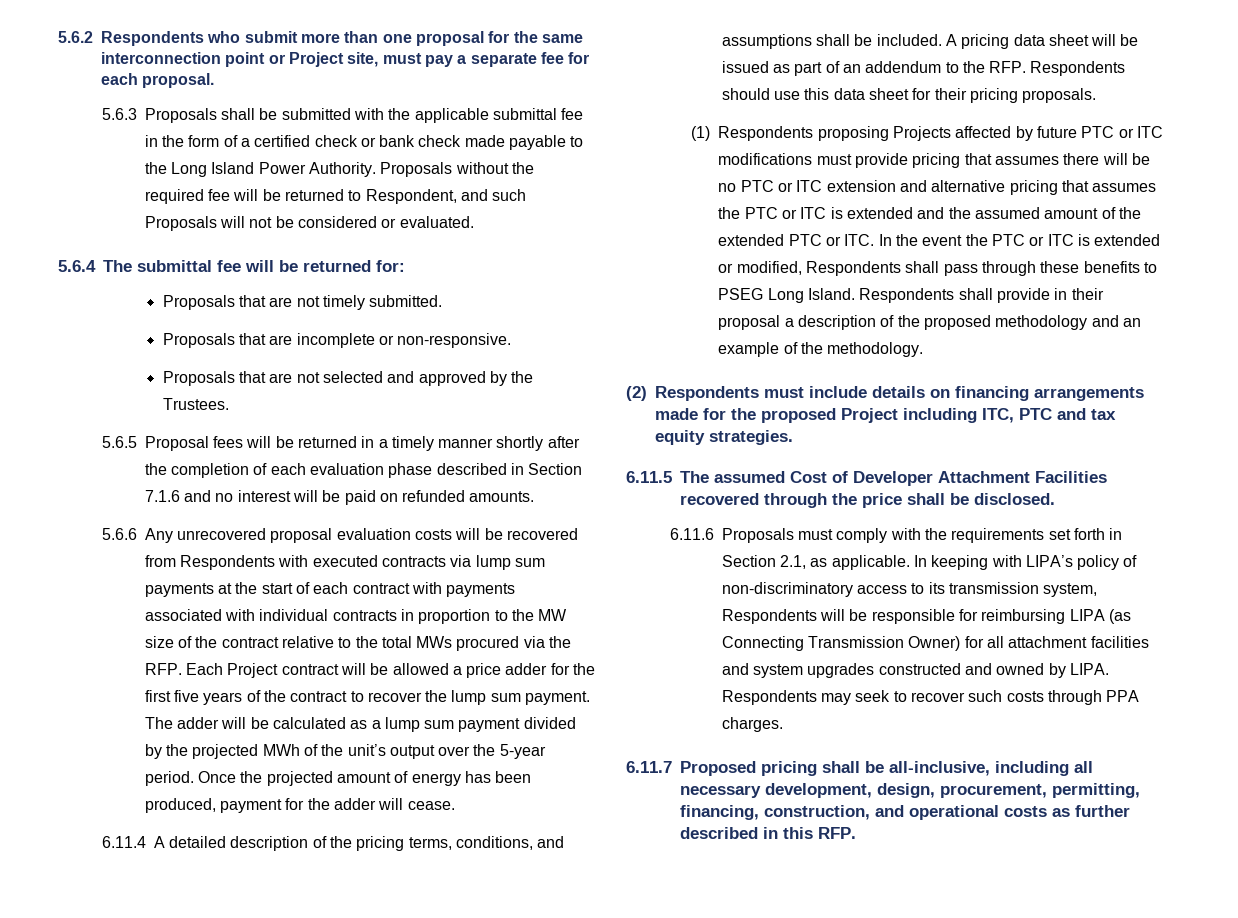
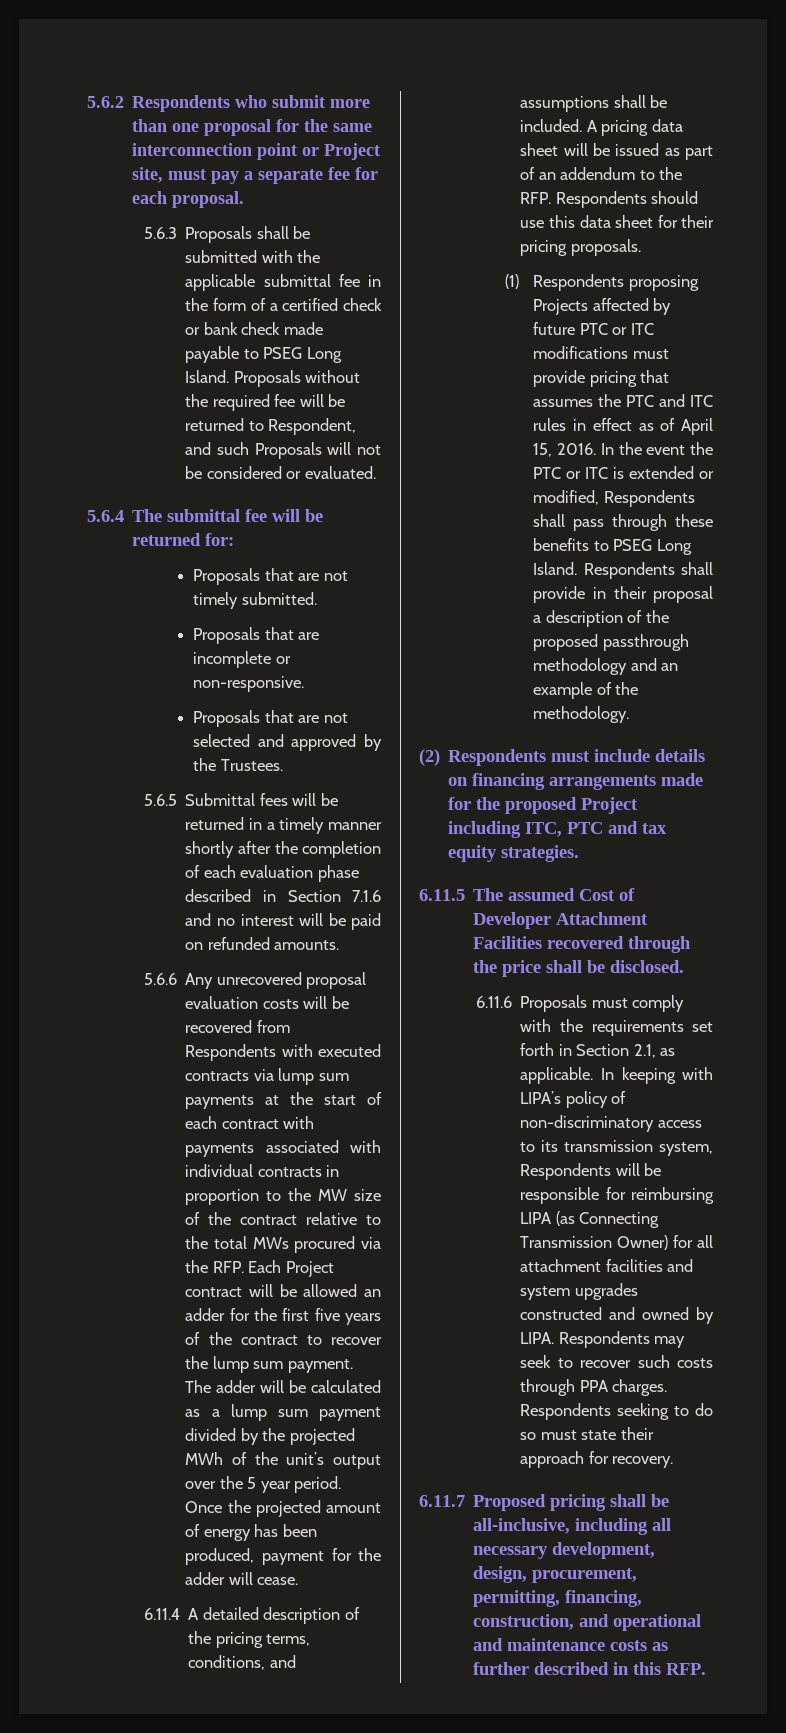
- 5.6.3 Proposals shall be submitted with the applicable submittal fee in the form of a certified check or bank check made payable to the Long Island Power Authority.
+ 5.6.3 Proposals shall be submitted with the applicable submittal fee in the form of a certified check or bank check made payable to PSEG Long Island.
- 5.6.5 Proposal fees will be returned in a timely manner shortly after the completion of each evaluation phase described in Section 7.1.6 and no interest will be paid on refunded amounts.
+ 5.6.5 Submittal fees will be returned in a timely manner shortly after the completion of each evaluation phase described in Section 7.1.6 and no interest will be paid on refunded amounts.
- 5.6.6 Any unrecovered proposal evaluation costs will be recovered from Respondents with executed contracts via lump sum payments at the start of each contract with payments associated with individual contracts in proportion to the MW size of the contract relative to the total MWs procured via the RFP. Each Project contract will be allowed a price adder for the first five years of the contract to recover the lump sum payment.
+ 5.6.6 Any unrecovered proposal evaluation costs will be recovered from Respondents with executed contracts via lump sum payments at the start of each contract with payments associated with individual contracts in proportion to the MW size of the contract relative to the total MWs procured via the RFP. Each Project contract will be allowed an adder for the first five years of the contract to recover the lump sum payment.
- The adder will be calculated as a lump sum payment divided by the projected MWh of the unit’s output over the 5-year period.
+ The adder will be calculated as a lump sum payment divided by the projected MWh of the unit’s output over the 5 year period.
- (1) Respondents proposing Projects affected by future PTC or ITC modifications must provide pricing that assumes there will be no PTC or ITC extension and alternative pricing that assumes the PTC or ITC is extended and the assumed amount of the extended PTC or ITC. In the event the PTC or ITC is extended or modified, Respondents shall pass through these benefits to PSEG Long Island.
+ (1) Respondents proposing Projects affected by future PTC or ITC modifications must provide pricing that assumes the PTC and ITC rules in effect as of April 15, 2016. In the event the PTC or ITC is extended or modified, Respondents shall pass through these benefits to PSEG Long Island.
- Respondents shall provide in their proposal a description of the proposed methodology and an example of the methodology.
+ Respondents shall provide in their proposal a description of the proposed passthrough methodology and an example of the methodology.
+ Respondents seeking to do so must state their approach for recovery.
- 6.11.7 Proposed pricing shall be all-inclusive, including all necessary development, design, procurement, permitting, financing, construction, and operational costs as further described in this RFP.
+ 6.11.7 Proposed pricing shall be all-inclusive, including all necessary development, design, procurement, permitting, financing, construction, and operational and maintenance costs as further described in this RFP.

